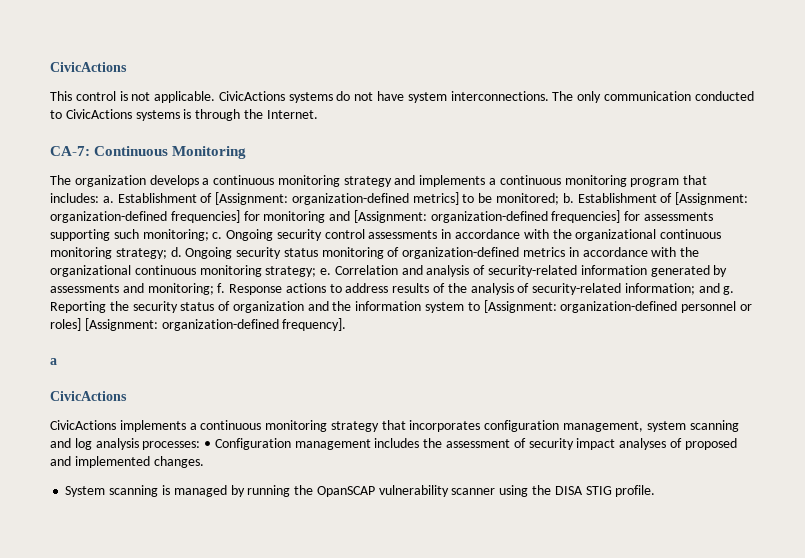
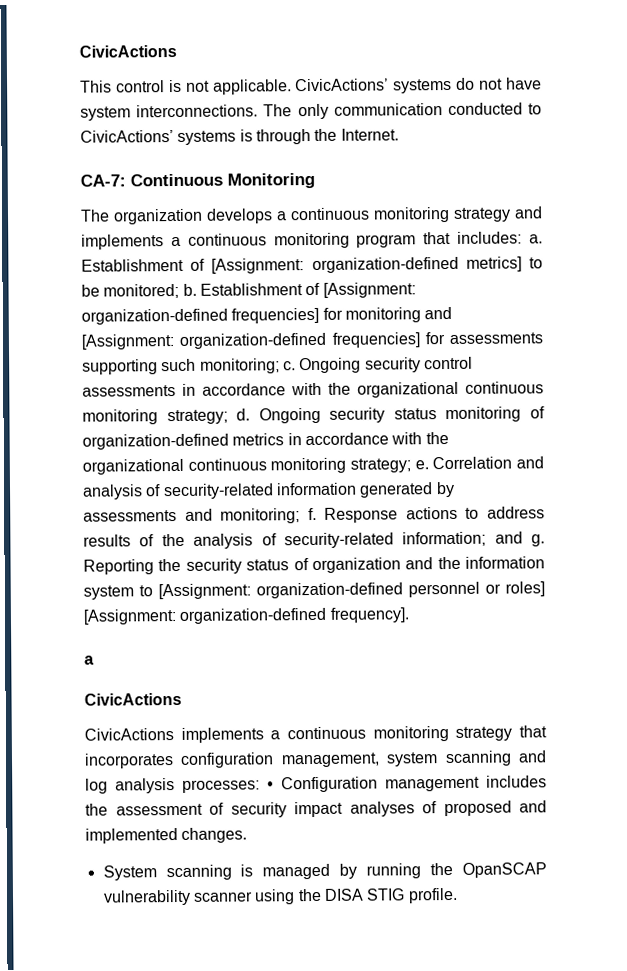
- CivicActions systems do not have system interconnections.
+ CivicActions’ systems do not have system interconnections.
- The only communication conducted to CivicActions systems is through the Internet.
+ The only communication conducted to CivicActions’ systems is through the Internet.

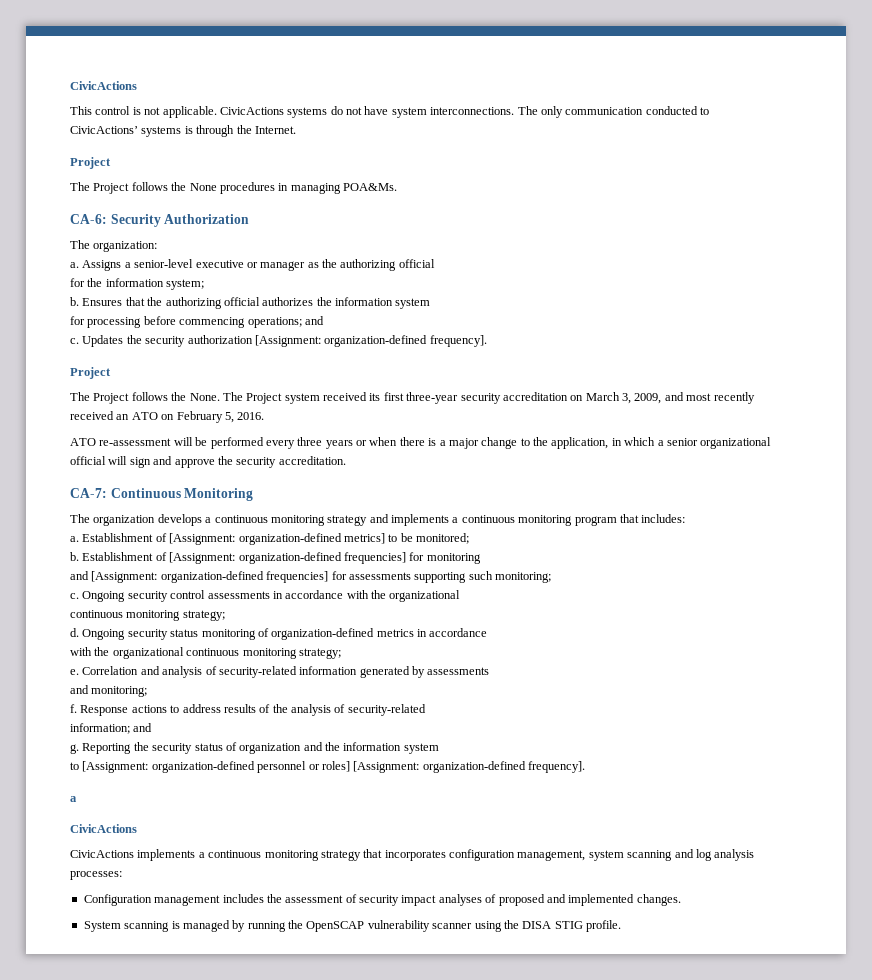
- CivicActions’ systems do not have system interconnections.
+ CivicActions systems do not have system interconnections.
  The only communication conducted to CivicActions’ systems is through the Internet.
+ Project
+ The Project follows the None procedures in managing POA&Ms.
+ CA-6: Security Authorization
+ The organization:
+ a. Assigns a senior-level executive or manager as the authorizing official
+ for the information system;
+ b. Ensures that the authorizing official authorizes the information system
+ for processing before commencing operations; and
+ c. Updates the security authorization [Assignment: organization-defined frequency].
+ Project
+ The Project follows the None. The Project system received its first three-year security accreditation on March 3, 2009, and most recently received an ATO on February 5, 2016.
+ ATO re-assessment will be performed every three years or when there is a major change to the application, in which a senior organizational official will sign and approve the security accreditation.
- The organization develops a continuous monitoring strategy and implements a continuous monitoring program that includes: a.
+ The organization develops a continuous monitoring strategy and implements a continuous monitoring program that includes:
+ a.
- Establishment of [Assignment: organization-defined metrics] to be monitored; b.
+ Establishment of [Assignment: organization-defined metrics] to be monitored;
+ b.
- Establishment of [Assignment: organization-defined frequencies] for monitoring and [Assignment: organization-defined frequencies] for assessments supporting such monitoring; c.
+ Establishment of [Assignment: organization-defined frequencies] for monitoring
+ and [Assignment: organization-defined frequencies] for assessments supporting such monitoring;
+ c.
- Ongoing security control assessments in accordance with the organizational continuous monitoring strategy; d.
+ Ongoing security control assessments in accordance with the organizational
+ continuous monitoring strategy;
+ d.
- Ongoing security status monitoring of organization-defined metrics in accordance with the organizational continuous monitoring strategy; e.
+ Ongoing security status monitoring of organization-defined metrics in accordance
+ with the organizational continuous monitoring strategy;
+ e.
- Correlation and analysis of security-related information generated by assessments and monitoring; f.
+ Correlation and analysis of security-related information generated by assessments
+ and monitoring;
+ f.
- Response actions to address results of the analysis of security-related information; and g.
+ Response actions to address results of the analysis of security-related
+ information; and
+ g.
- Reporting the security status of organization and the information system to [Assignment: organization-defined personnel or roles] [Assignment: organization-defined frequency].
+ Reporting the security status of organization and the information system
+ to [Assignment: organization-defined personnel or roles] [Assignment: organization-defined frequency].
- CivicActions implements a continuous monitoring strategy that incorporates configuration management, system scanning and log analysis processes: • Configuration management includes the assessment of security impact analyses of proposed and implemented changes.
+ CivicActions implements a continuous monitoring strategy that incorporates configuration management, system scanning and log analysis processes:
+ Configuration management includes the assessment of security impact analyses of proposed and implemented changes.
- System scanning is managed by running the OpanSCAP vulnerability scanner using the DISA STIG profile.
+ System scanning is managed by running the OpenSCAP vulnerability scanner using the DISA STIG profile.

